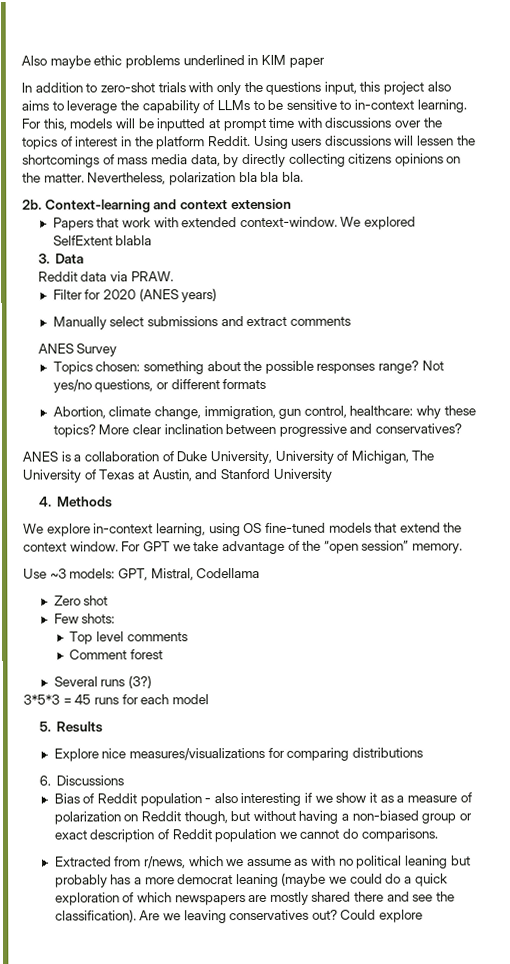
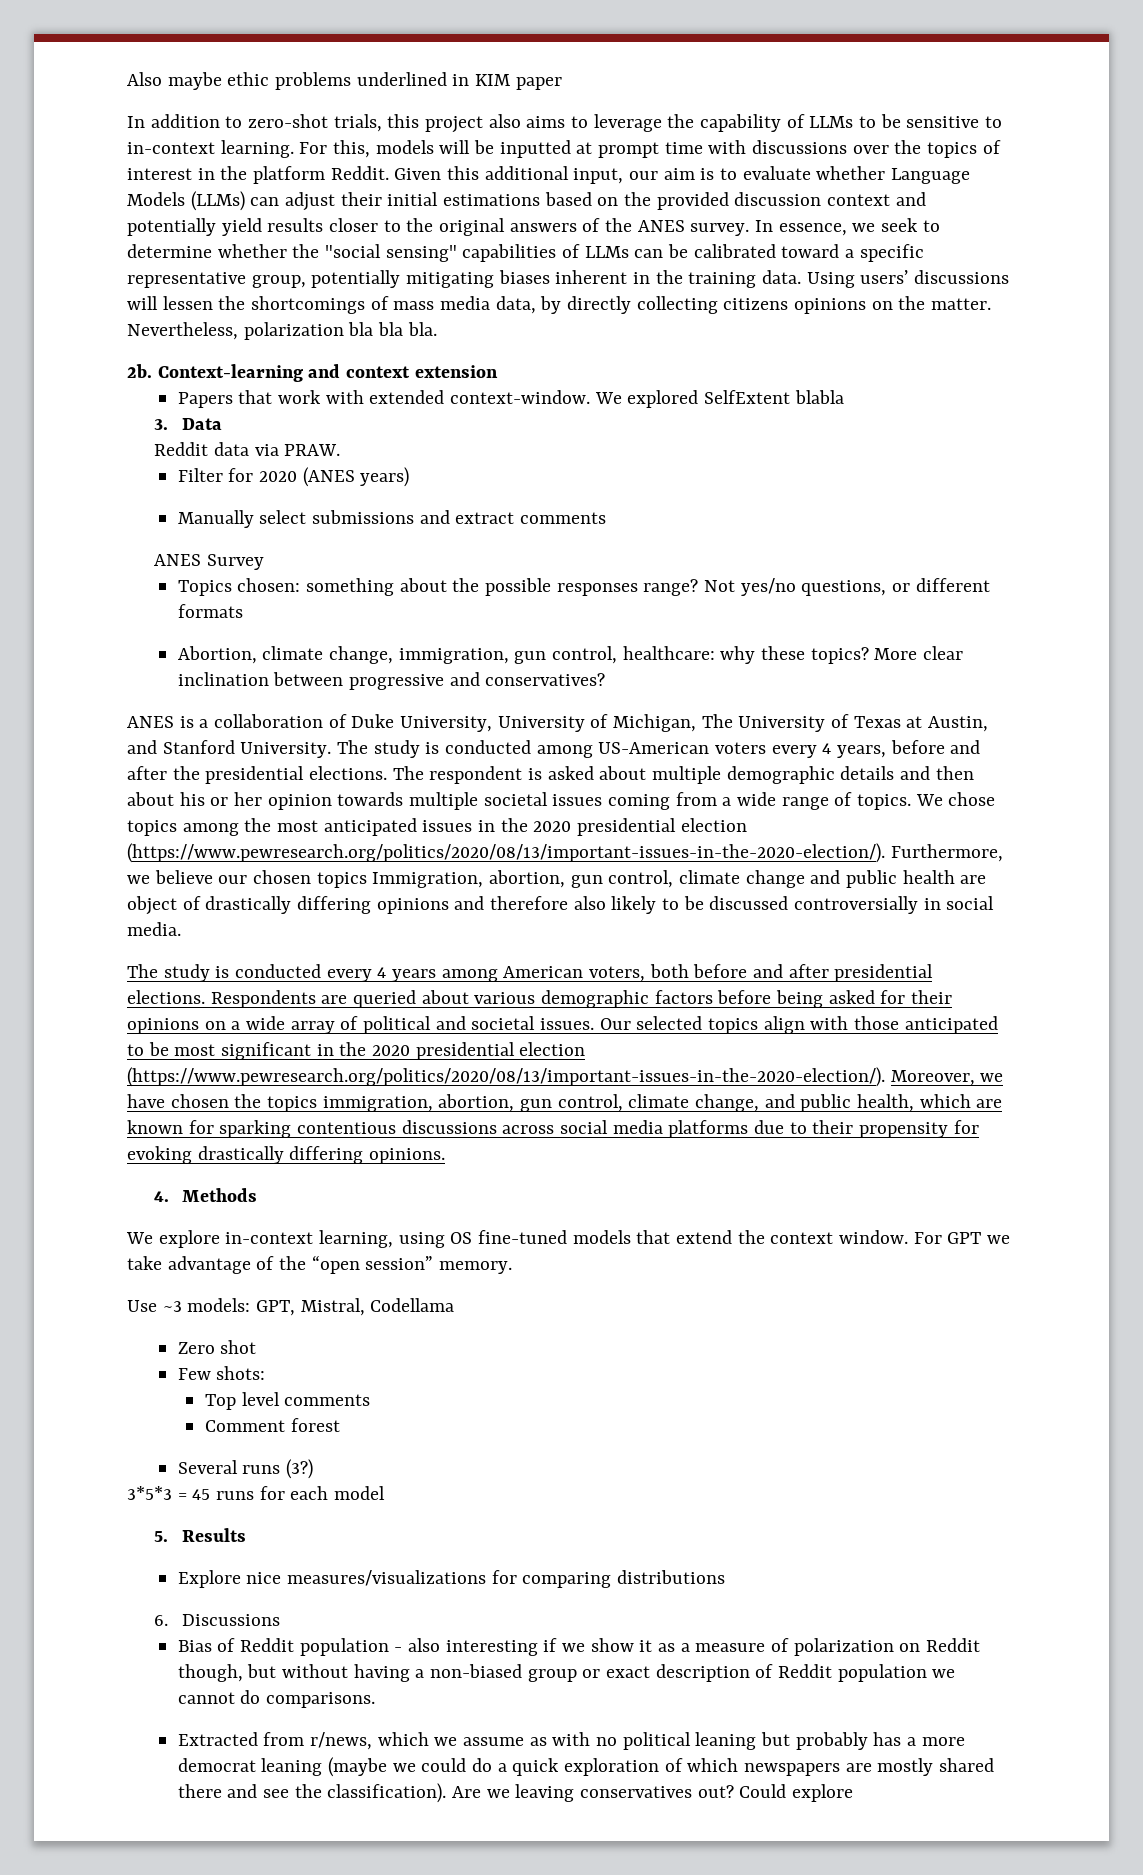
- In addition to zero-shot trials with only the questions input, this project also aims to leverage the capability of LLMs to be sensitive to in-context learning.
+ In addition to zero-shot trials, this project also aims to leverage the capability of LLMs to be sensitive to in-context learning.
- Using users discussions will lessen the shortcomings of mass media data, by directly collecting citizens opinions on the matter.
+ Given this additional input, our aim is to evaluate whether Language Models (LLMs) can adjust their initial estimations based on the provided discussion context and potentially yield results closer to the original answers of the ANES survey. In essence, we seek to determine whether the "social sensing" capabilities of LLMs can be calibrated toward a specific representative group, potentially mitigating biases inherent in the training data. Using users’ discussions will lessen the shortcomings of mass media data, by directly collecting citizens opinions on the matter.
- ANES is a collaboration of Duke University, University of Michigan, The University of Texas at Austin, and Stanford University
+ ANES is a collaboration of Duke University, University of Michigan, The University of Texas at Austin, and Stanford University. The study is conducted among US-American voters every 4 years, before and after the presidential elections. The respondent is asked about multiple demographic details and then about his or her opinion towards multiple societal issues coming from a wide range of topics. We chose topics among the most anticipated issues in the 2020 presidential election (https://www.pewresearch.org/politics/2020/08/13/important-issues-in-the-2020-election/). Furthermore, we believe our chosen topics Immigration, abortion, gun control, climate change and public health are object of drastically differing opinions and therefore also likely to be discussed controversially in social media.
+ The study is conducted every 4 years among American voters, both before and after presidential elections. Respondents are queried about various demographic factors before being asked for their opinions on a wide array of political and societal issues. Our selected topics align with those anticipated to be most significant in the 2020 presidential election (https://www.pewresearch.org/politics/2020/08/13/important-issues-in-the-2020-election/). Moreover, we have chosen the topics immigration, abortion, gun control, climate change, and public health, which are known for sparking contentious discussions across social media platforms due to their propensity for evoking drastically differing opinions.

